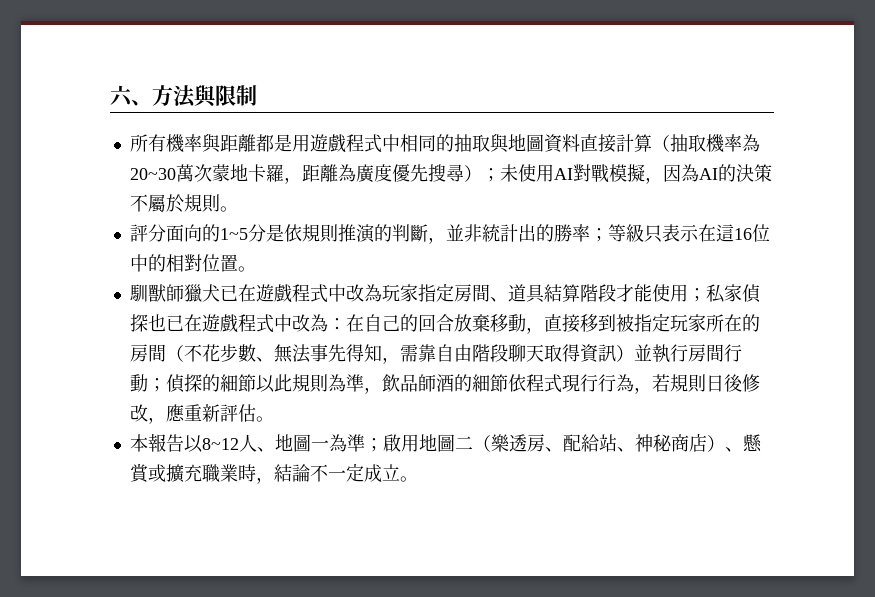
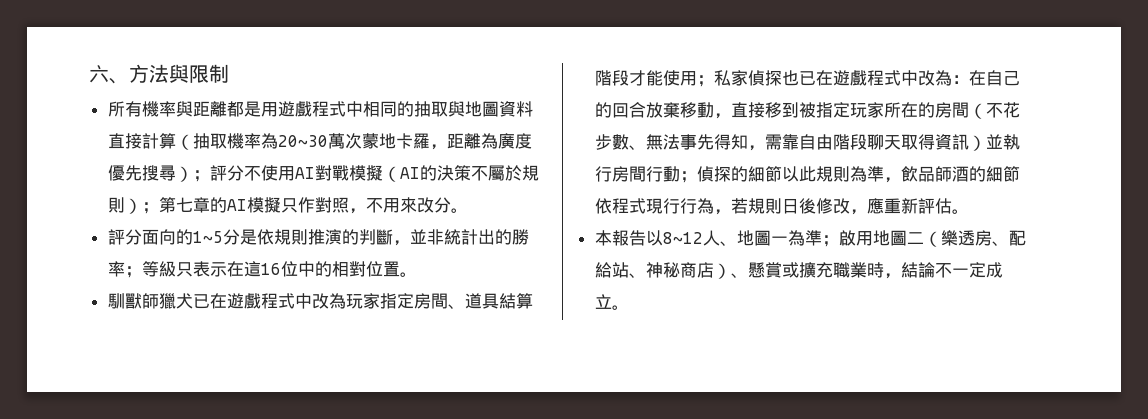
- 所有機率與距離都是用遊戲程式中相同的抽取與地圖資料直接計算（抽取機率為20~30萬次蒙地卡羅，距離為廣度優先搜尋）；未使用AI對戰模擬，因為AI的決策不屬於規則。
+ 所有機率與距離都是用遊戲程式中相同的抽取與地圖資料直接計算（抽取機率為20~30萬次蒙地卡羅，距離為廣度優先搜尋）；評分不使用AI對戰模擬（AI的決策不屬於規則）；第七章的AI模擬只作對照，不用來改分。

